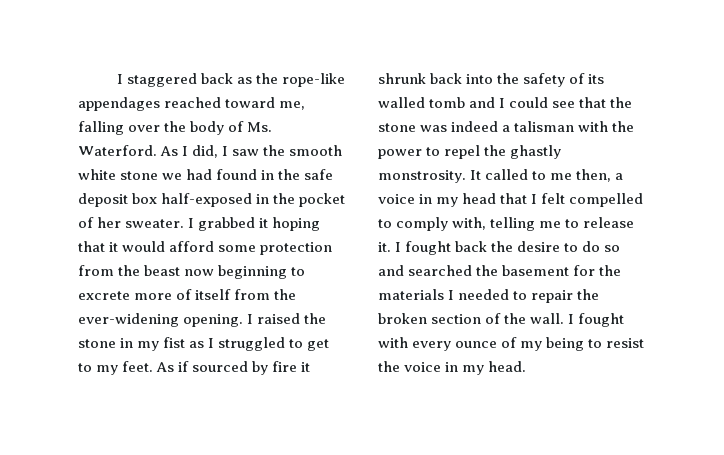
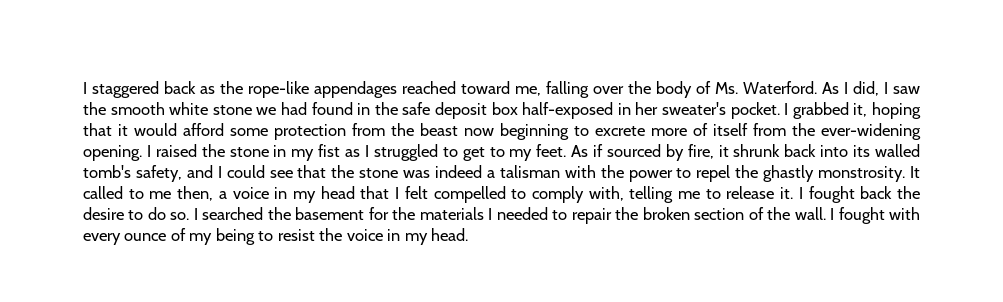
- As I did, I saw the smooth white stone we had found in the safe deposit box half-exposed in the pocket of her sweater.
+ As I did, I saw the smooth white stone we had found in the safe deposit box half-exposed in her sweater's pocket.
- I grabbed it hoping that it would afford some protection from the beast now beginning to excrete more of itself from the ever-widening opening.
+ I grabbed it, hoping that it would afford some protection from the beast now beginning to excrete more of itself from the ever-widening opening.
- As if sourced by fire it shrunk back into the safety of its walled tomb and I could see that the stone was indeed a talisman with the power to repel the ghastly monstrosity.
+ As if sourced by fire, it shrunk back into its walled tomb's safety, and I could see that the stone was indeed a talisman with the power to repel the ghastly monstrosity.
- I fought back the desire to do so and searched the basement for the materials I needed to repair the broken section of the wall.
+ I fought back the desire to do so. I searched the basement for the materials I needed to repair the broken section of the wall.

